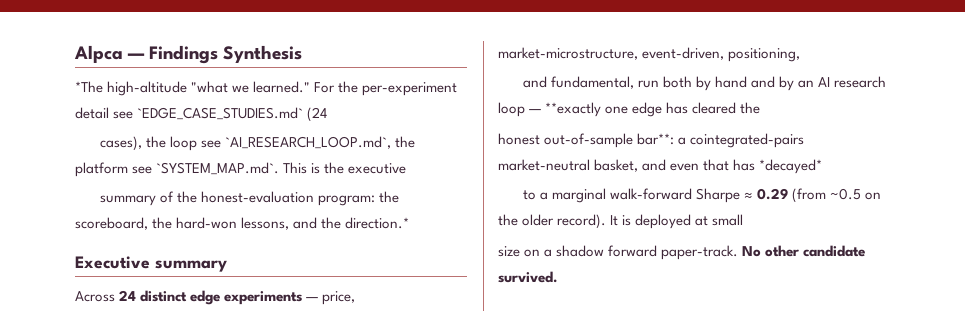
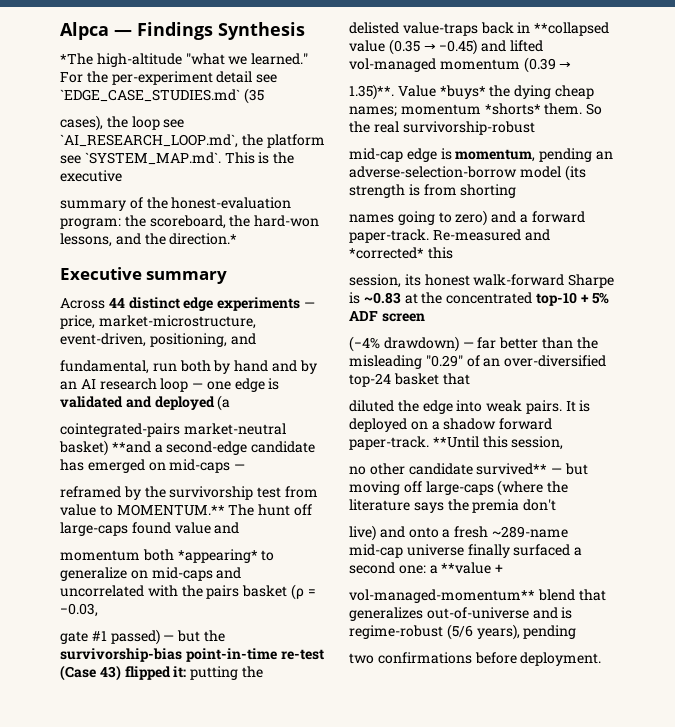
- For the per-experiment detail see `EDGE_CASE_STUDIES.md` (24
+ For the per-experiment detail see `EDGE_CASE_STUDIES.md` (35
- Across 24 distinct edge experiments — price, market-microstructure, event-driven, positioning,
- and fundamental, run both by hand and by an AI research loop — **exactly one edge has cleared the
- honest out-of-sample bar**: a cointegrated-pairs market-neutral basket, and even that has *decayed*
- to a marginal walk-forward Sharpe ≈ 0.29 (from ~0.5 on the older record). It is deployed at small
- size on a shadow forward paper-track.
+ Across 44 distinct edge experiments — price, market-microstructure, event-driven, positioning, and
+ fundamental, run both by hand and by an AI research loop — one edge is validated and deployed (a
+ cointegrated-pairs market-neutral basket) **and a second-edge candidate has emerged on mid-caps —
+ reframed by the survivorship test from value to MOMENTUM.** The hunt off large-caps found value and
+ momentum both *appearing* to generalize on mid-caps and uncorrelated with the pairs basket (ρ = −0.03,
+ gate #1 passed) — but the survivorship-bias point-in-time re-test (Case 43) flipped it: putting the
+ delisted value-traps back in **collapsed value (0.35 → −0.45) and lifted vol-managed momentum (0.39 →
+ 1.35)**. Value *buys* the dying cheap names; momentum *shorts* them. So the real survivorship-robust
+ mid-cap edge is momentum, pending an adverse-selection-borrow model (its strength is from shorting
+ names going to zero) and a forward paper-track. Re-measured and *corrected* this
+ session, its honest walk-forward Sharpe is ~0.83 at the concentrated top-10 + 5% ADF screen
+ (−4% drawdown) — far better than the misleading "0.29" of an over-diversified top-24 basket that
+ diluted the edge into weak pairs. It is deployed on a shadow forward paper-track.
- No other candidate survived.
+ **Until this session,
+ no other candidate survived** — but moving off large-caps (where the literature says the premia don't
+ live) and onto a fresh ~289-name mid-cap universe finally surfaced a second one: a **value +
+ vol-managed-momentum** blend that generalizes out-of-universe and is regime-robust (5/6 years), pending
+ two confirmations before deployment.

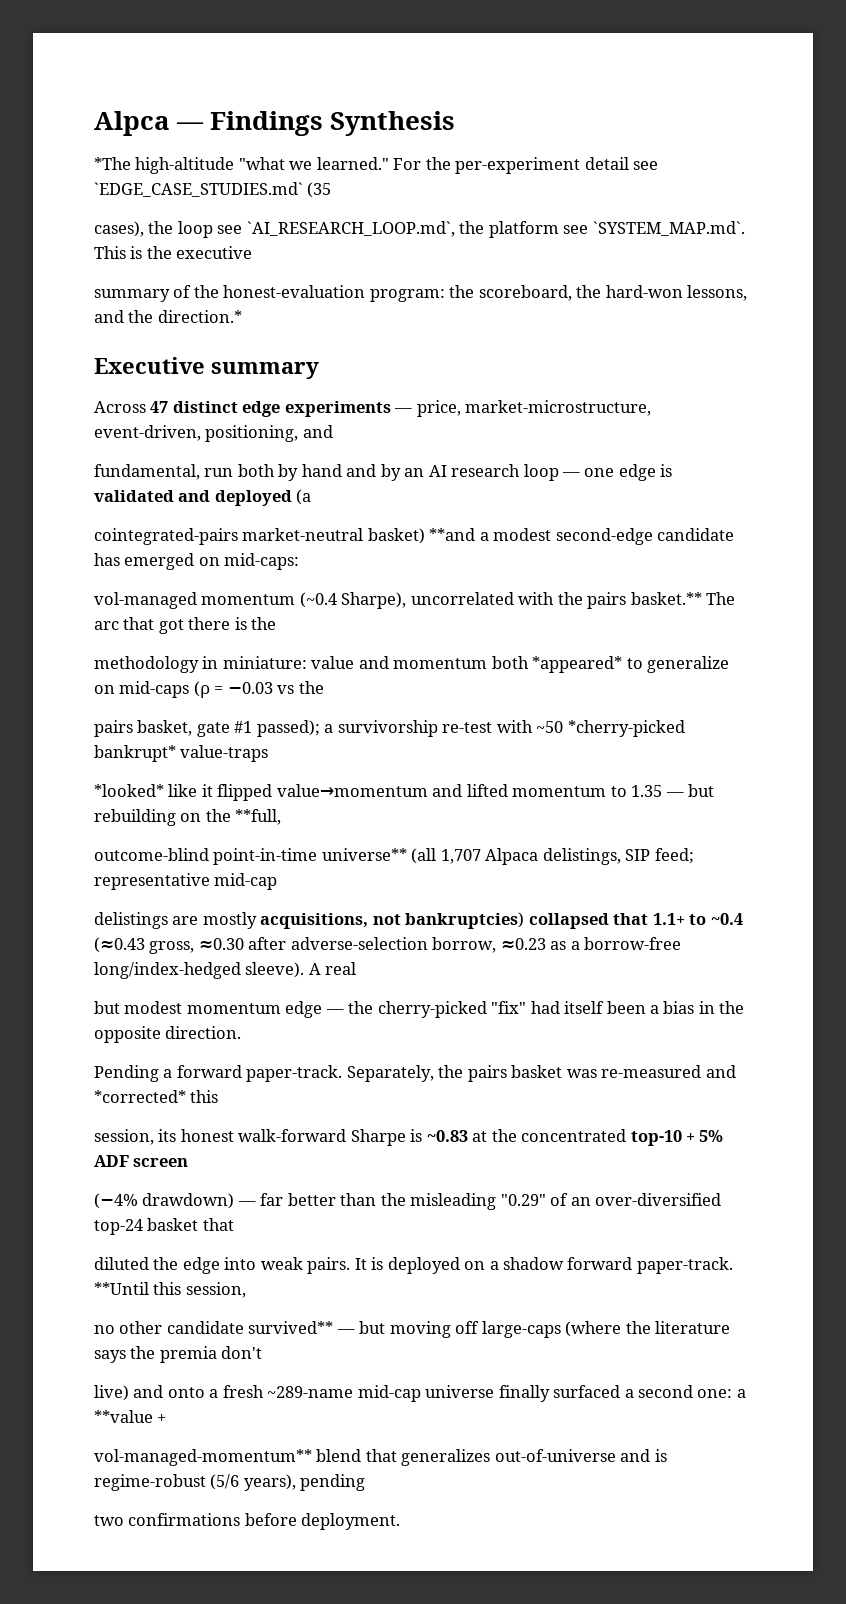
- Across 44 distinct edge experiments — price, market-microstructure, event-driven, positioning, and
+ Across 47 distinct edge experiments — price, market-microstructure, event-driven, positioning, and
- cointegrated-pairs market-neutral basket) **and a second-edge candidate has emerged on mid-caps —
- reframed by the survivorship test from value to MOMENTUM.** The hunt off large-caps found value and
- momentum both *appearing* to generalize on mid-caps and uncorrelated with the pairs basket (ρ = −0.03,
- gate #1 passed) — but the survivorship-bias point-in-time re-test (Case 43) flipped it: putting the
- delisted value-traps back in **collapsed value (0.35 → −0.45) and lifted vol-managed momentum (0.39 →
- 1.35)**. Value *buys* the dying cheap names; momentum *shorts* them. So the real survivorship-robust
- mid-cap edge is momentum, pending an adverse-selection-borrow model (its strength is from shorting
- names going to zero) and a forward paper-track. Re-measured and *corrected* this
+ cointegrated-pairs market-neutral basket) **and a modest second-edge candidate has emerged on mid-caps:
+ vol-managed momentum (~0.4 Sharpe), uncorrelated with the pairs basket.** The arc that got there is the
+ methodology in miniature: value and momentum both *appeared* to generalize on mid-caps (ρ = −0.03 vs the
+ pairs basket, gate #1 passed); a survivorship re-test with ~50 *cherry-picked bankrupt* value-traps
+ *looked* like it flipped value→momentum and lifted momentum to 1.35 — but rebuilding on the **full,
+ outcome-blind point-in-time universe** (all 1,707 Alpaca delistings, SIP feed; representative mid-cap
+ delistings are mostly acquisitions, not bankruptcies) collapsed that 1.1+ to ~0.4 (≈0.43 gross, ≈0.30 after adverse-selection borrow, ≈0.23 as a borrow-free long/index-hedged sleeve). A real
+ but modest momentum edge — the cherry-picked "fix" had itself been a bias in the opposite direction.
+ Pending a forward paper-track. Separately, the pairs basket was re-measured and *corrected* this

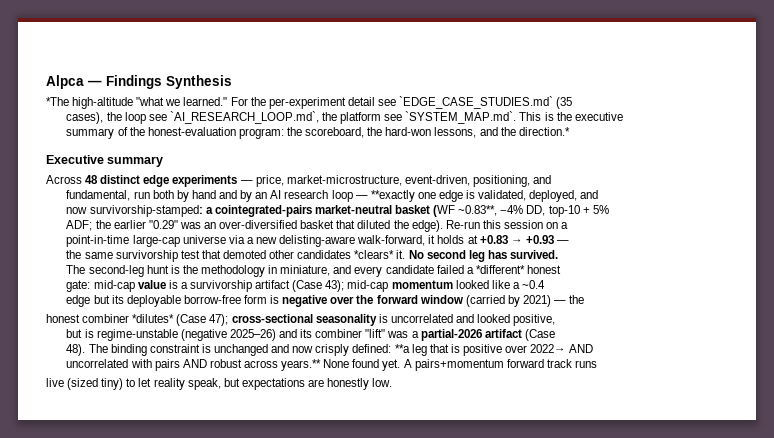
- Across 47 distinct edge experiments — price, market-microstructure, event-driven, positioning, and
+ Across 48 distinct edge experiments — price, market-microstructure, event-driven, positioning, and
- fundamental, run both by hand and by an AI research loop — one edge is validated and deployed (a
- cointegrated-pairs market-neutral basket) **and a modest second-edge candidate has emerged on mid-caps:
- vol-managed momentum (~0.4 Sharpe), uncorrelated with the pairs basket.** The arc that got there is the
- methodology in miniature: value and momentum both *appeared* to generalize on mid-caps (ρ = −0.03 vs the
- pairs basket, gate #1 passed); a survivorship re-test with ~50 *cherry-picked bankrupt* value-traps
- *looked* like it flipped value→momentum and lifted momentum to 1.35 — but rebuilding on the **full,
- outcome-blind point-in-time universe** (all 1,707 Alpaca delistings, SIP feed; representative mid-cap
- delistings are mostly acquisitions, not bankruptcies) collapsed that 1.1+ to ~0.4 (≈0.43 gross, ≈0.30 after adverse-selection borrow, ≈0.23 as a borrow-free long/index-hedged sleeve). A real
- but modest momentum edge — the cherry-picked "fix" had itself been a bias in the opposite direction.
- Pending a forward paper-track. Separately, the pairs basket was re-measured and *corrected* this
- session, its honest walk-forward Sharpe is ~0.83 at the concentrated top-10 + 5% ADF screen
- (−4% drawdown) — far better than the misleading "0.29" of an over-diversified top-24 basket that
- diluted the edge into weak pairs. It is deployed on a shadow forward paper-track. **Until this session,
- no other candidate survived** — but moving off large-caps (where the literature says the premia don't
- live) and onto a fresh ~289-name mid-cap universe finally surfaced a second one: a **value +
- vol-managed-momentum** blend that generalizes out-of-universe and is regime-robust (5/6 years), pending
- two confirmations before deployment.
+ fundamental, run both by hand and by an AI research loop — **exactly one edge is validated, deployed, and
+ now survivorship-stamped: a cointegrated-pairs market-neutral basket (WF ~0.83**, −4% DD, top-10 + 5%
+ ADF; the earlier "0.29" was an over-diversified basket that diluted the edge). Re-run this session on a
+ point-in-time large-cap universe via a new delisting-aware walk-forward, it holds at +0.83 → +0.93 —
+ the same survivorship test that demoted other candidates *clears* it. No second leg has survived.
+ The second-leg hunt is the methodology in miniature, and every candidate failed a *different* honest
+ gate: mid-cap value is a survivorship artifact (Case 43); mid-cap momentum looked like a ~0.4
+ edge but its deployable borrow-free form is negative over the forward window (carried by 2021) — the
+ honest combiner *dilutes* (Case 47); cross-sectional seasonality is uncorrelated and looked positive,
+ but is regime-unstable (negative 2025–26) and its combiner "lift" was a partial-2026 artifact (Case
+ 48). The binding constraint is unchanged and now crisply defined: **a leg that is positive over 2022→ AND
+ uncorrelated with pairs AND robust across years.** None found yet. A pairs+momentum forward track runs
+ live (sized tiny) to let reality speak, but expectations are honestly low.

